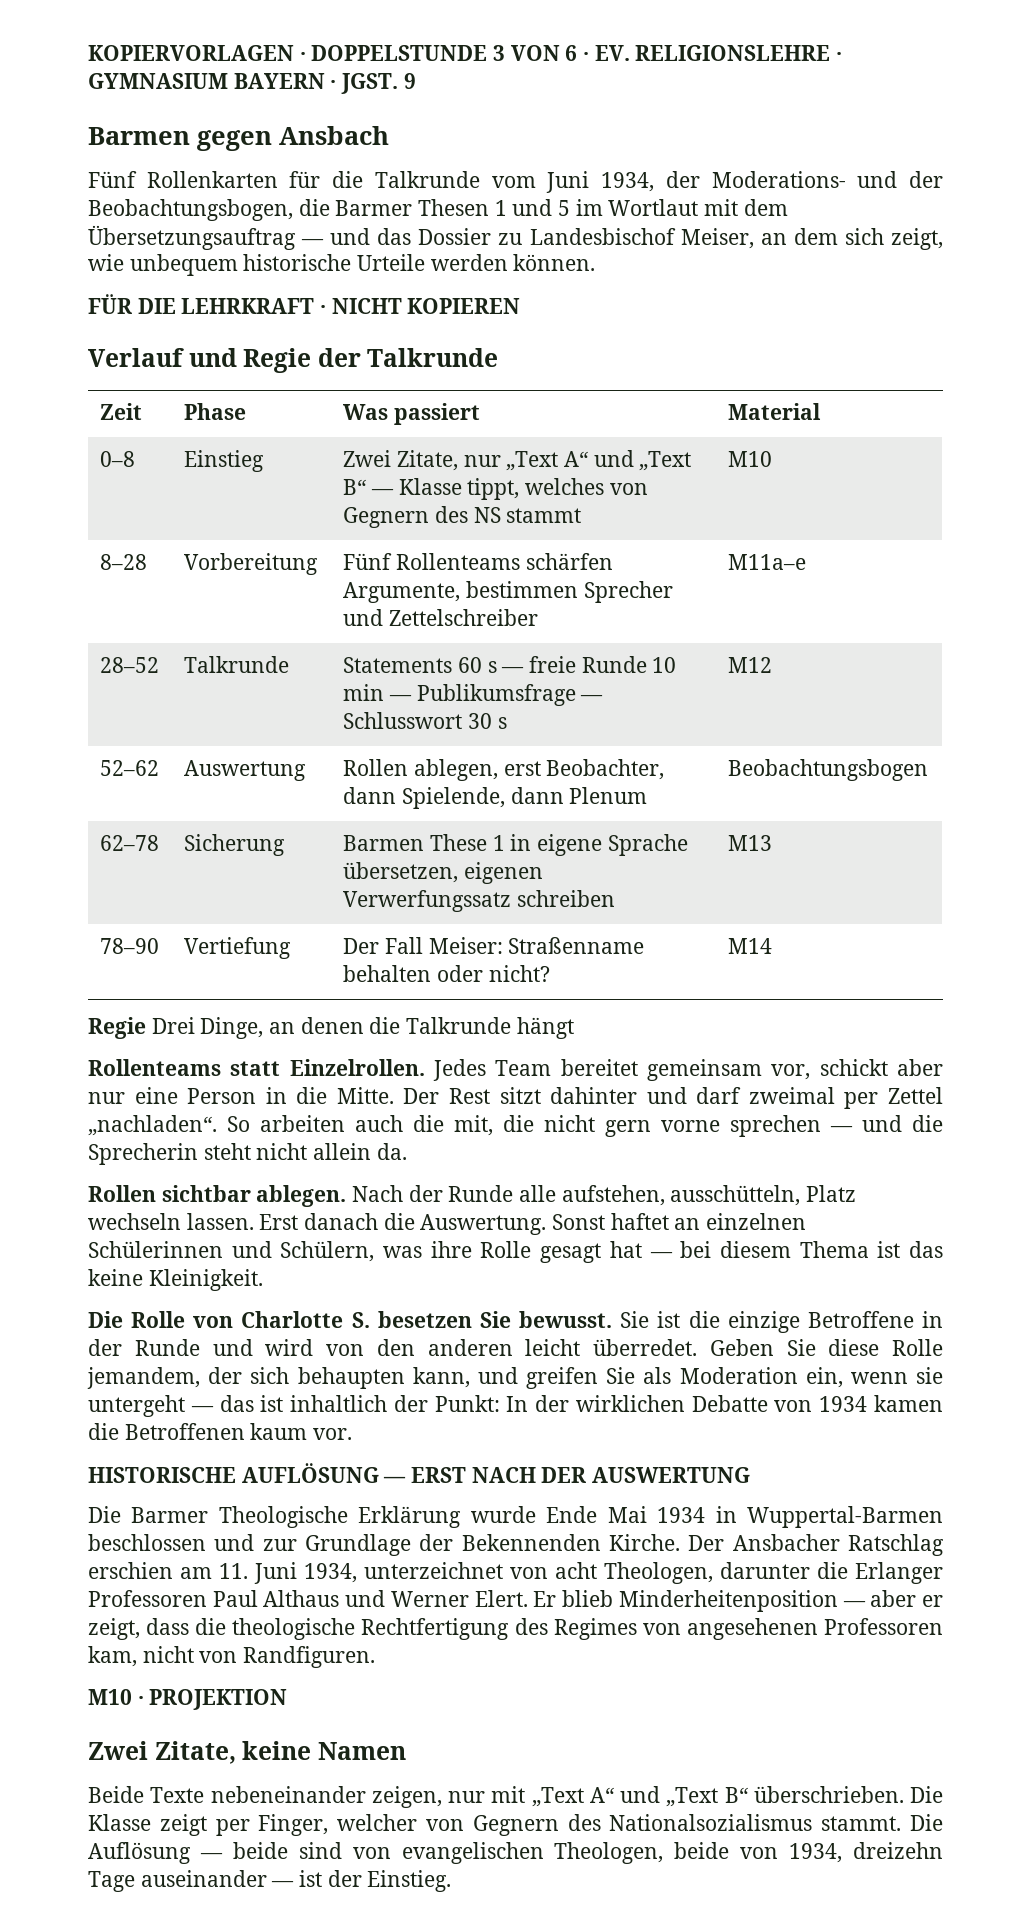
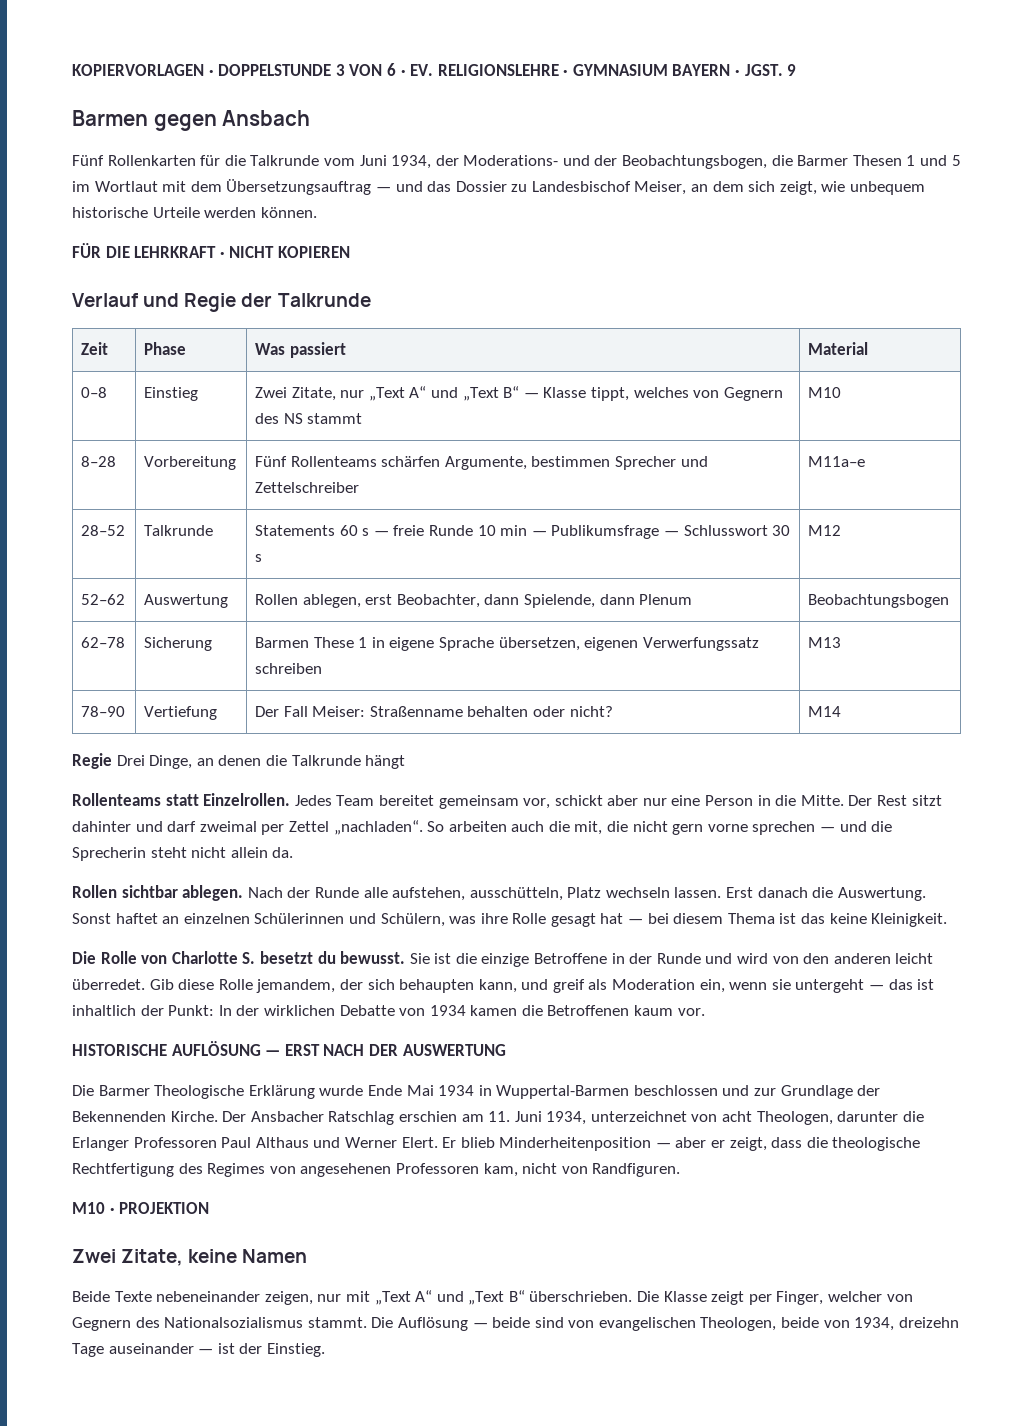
- Die Rolle von Charlotte S. besetzen Sie bewusst.
+ Die Rolle von Charlotte S. besetzt du bewusst.
- Geben Sie diese Rolle jemandem, der sich behaupten kann, und greifen Sie als Moderation ein, wenn sie untergeht — das ist inhaltlich der Punkt: In der wirklichen Debatte von 1934 kamen die Betroffenen kaum vor.
+ Gib diese Rolle jemandem, der sich behaupten kann, und greif als Moderation ein, wenn sie untergeht — das ist inhaltlich der Punkt: In der wirklichen Debatte von 1934 kamen die Betroffenen kaum vor.

